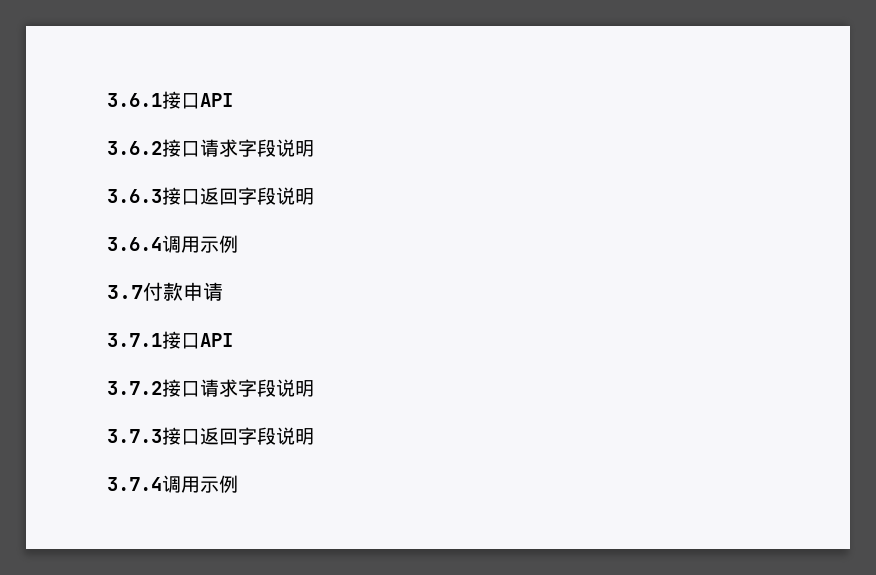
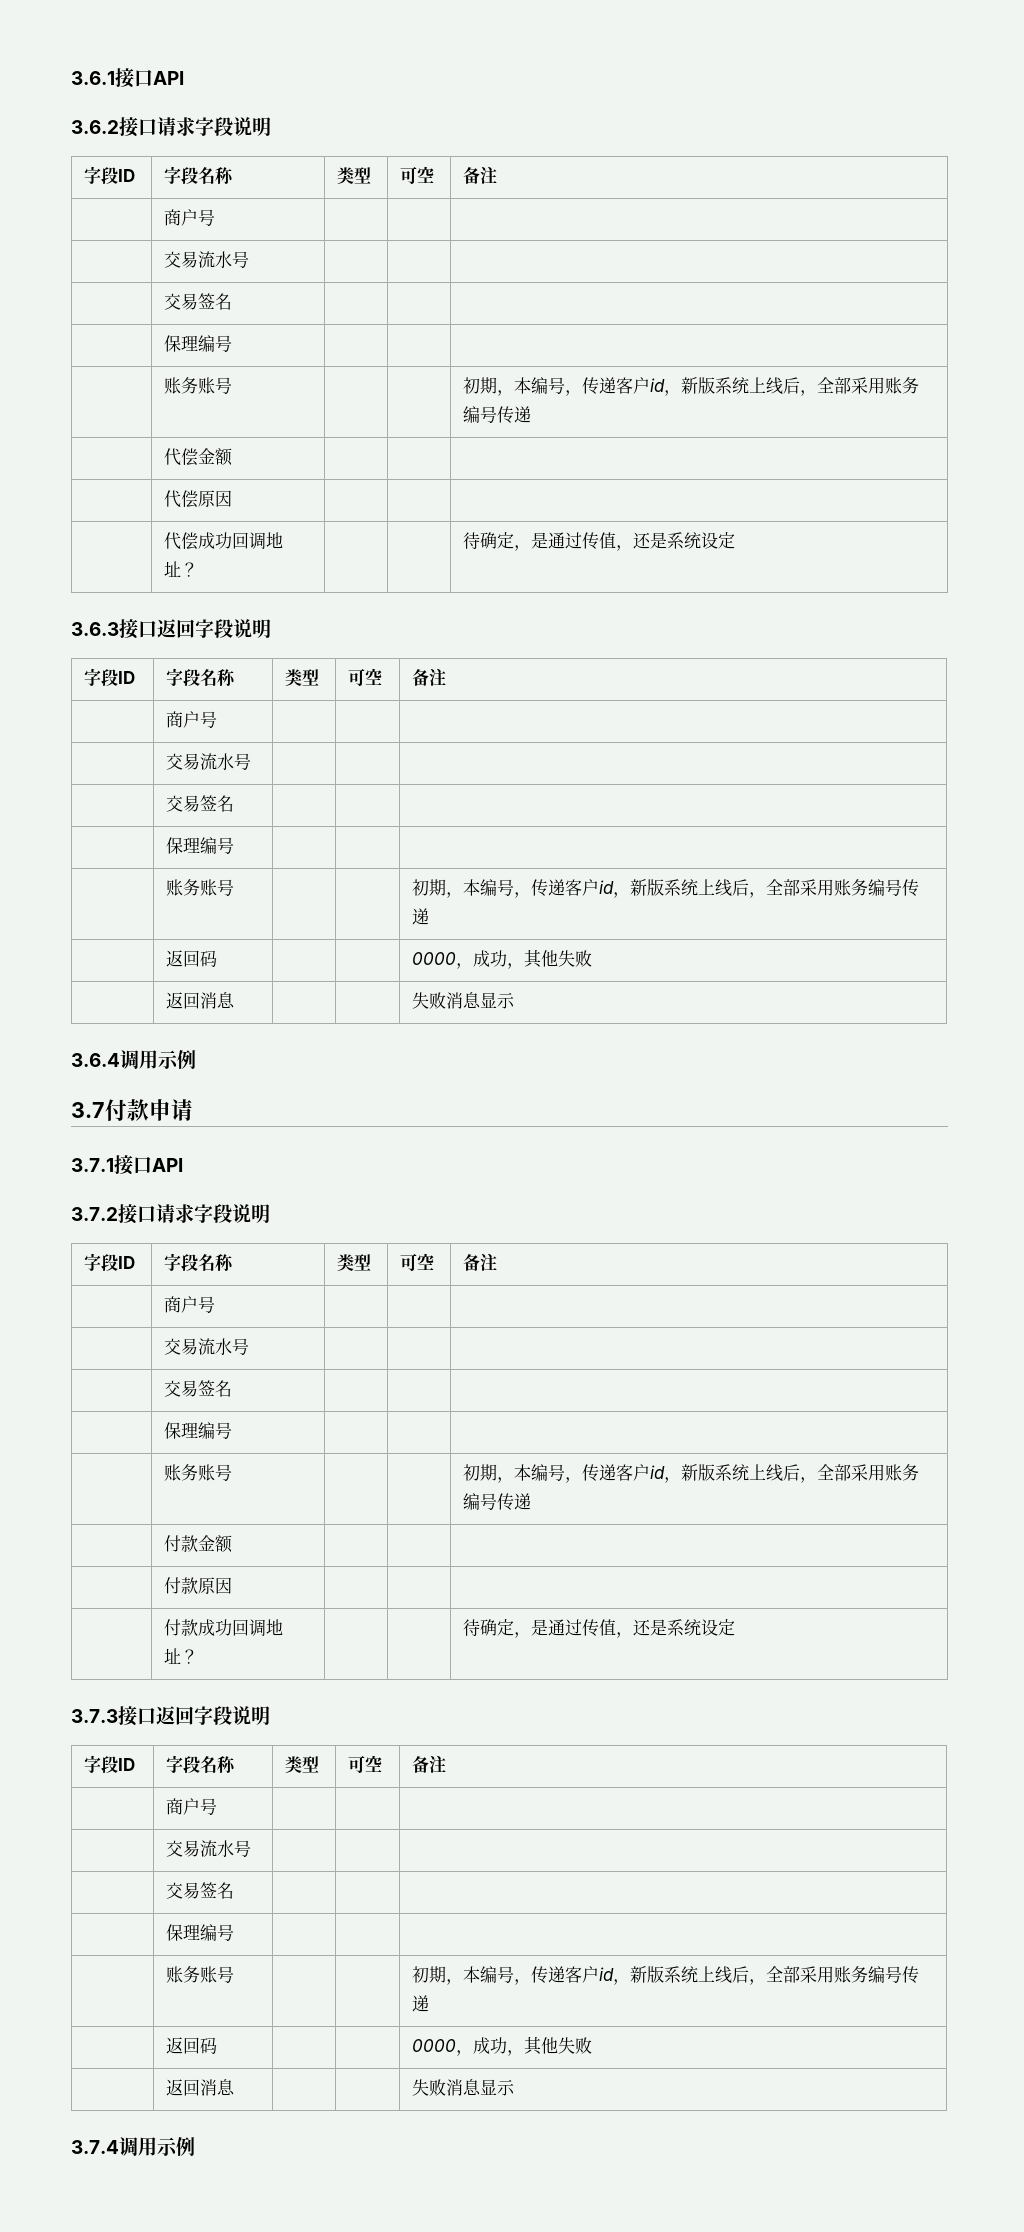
  3.6.2接口请求字段说明
+ 字段ID | 字段名称 | 类型 | 可空 | 备注
+ | 商户号 | | |
+ | 交易流水号 | | |
+ | 交易签名 | | |
+ | 保理编号 | | |
+ | 账务账号 | | | 初期，本编号，传递客户id，新版系统上线后，全部采用账务编号传递
+ | 代偿金额 | | |
+ | 代偿原因 | | |
+ | 代偿成功回调地址？ | | | 待确定，是通过传值，还是系统设定
  3.6.3接口返回字段说明
+ 字段ID | 字段名称 | 类型 | 可空 | 备注
+ | 商户号 | | |
+ | 交易流水号 | | |
+ | 交易签名 | | |
+ | 保理编号 | | |
+ | 账务账号 | | | 初期，本编号，传递客户id，新版系统上线后，全部采用账务编号传递
+ | 返回码 | | | 0000，成功，其他失败
+ | 返回消息 | | | 失败消息显示
  3.7.2接口请求字段说明
+ 字段ID | 字段名称 | 类型 | 可空 | 备注
+ | 商户号 | | |
+ | 交易流水号 | | |
+ | 交易签名 | | |
+ | 保理编号 | | |
+ | 账务账号 | | | 初期，本编号，传递客户id，新版系统上线后，全部采用账务编号传递
+ | 付款金额 | | |
+ | 付款原因 | | |
+ | 付款成功回调地址？ | | | 待确定，是通过传值，还是系统设定
  3.7.3接口返回字段说明
+ 字段ID | 字段名称 | 类型 | 可空 | 备注
+ | 商户号 | | |
+ | 交易流水号 | | |
+ | 交易签名 | | |
+ | 保理编号 | | |
+ | 账务账号 | | | 初期，本编号，传递客户id，新版系统上线后，全部采用账务编号传递
+ | 返回码 | | | 0000，成功，其他失败
+ | 返回消息 | | | 失败消息显示

